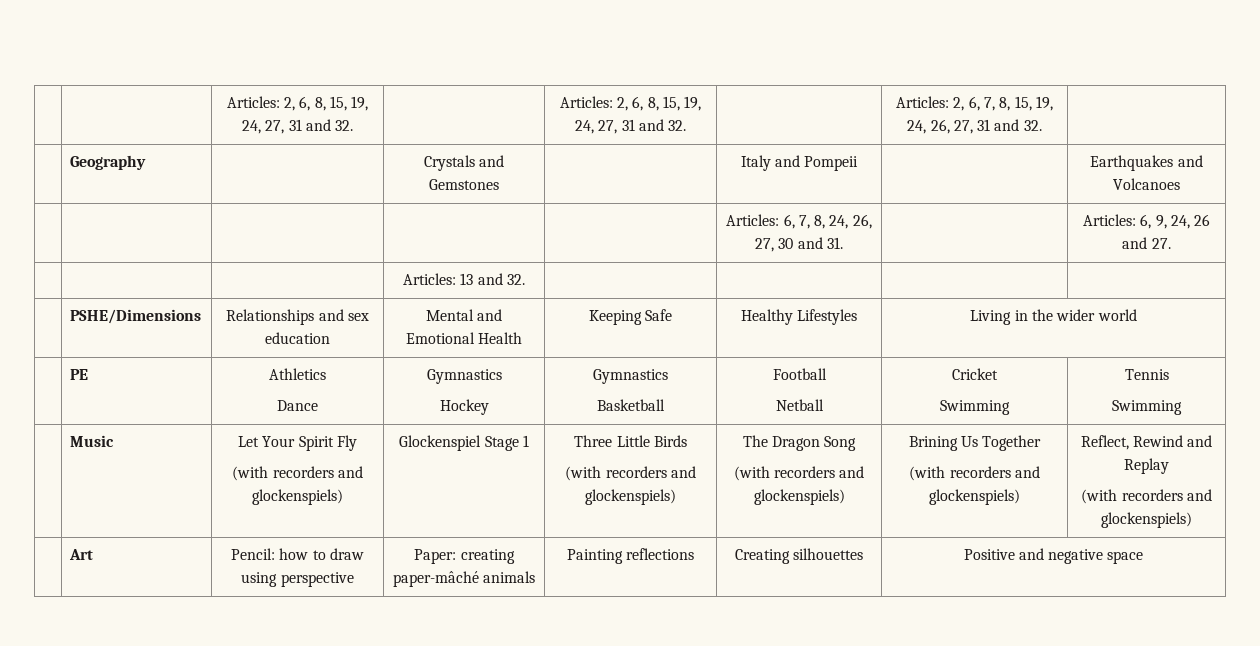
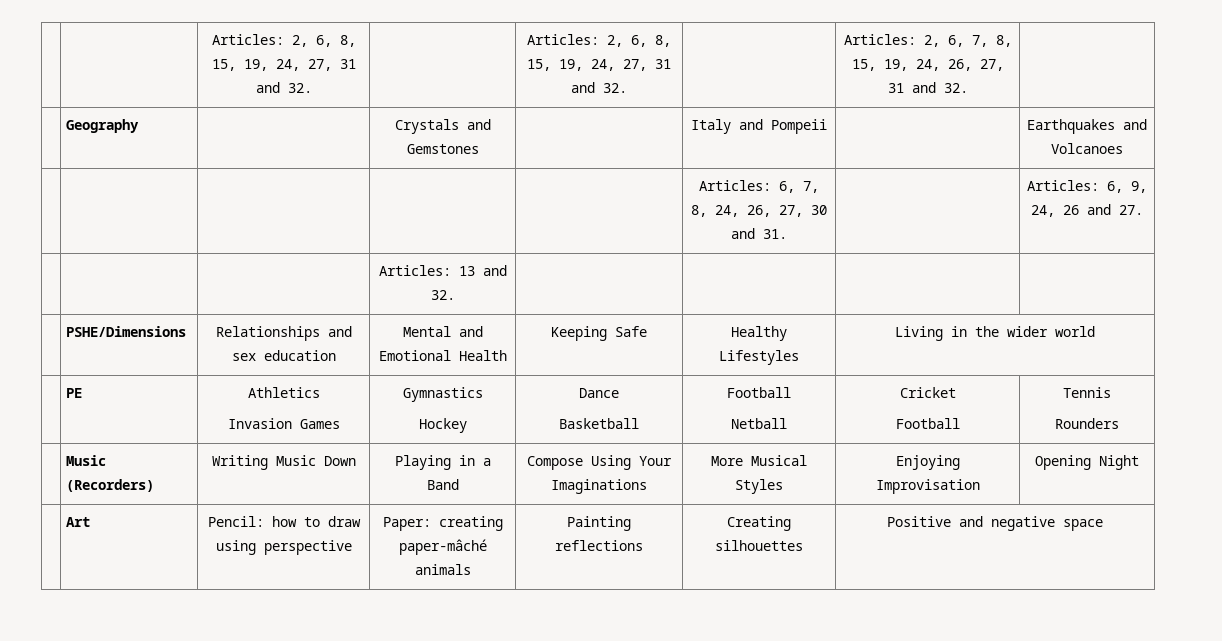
  | PE | Athletics
- Dance | Gymnastics
- Hockey | Gymnastics
+ Invasion Games | Gymnastics
+ Hockey | Dance
  Basketball | Football
  Netball | Cricket
- Swimming | Tennis
- Swimming
- | Music | Let Your Spirit Fly
- (with recorders and glockenspiels) | Glockenspiel Stage 1 | Three Little Birds
- (with recorders and glockenspiels) | The Dragon Song
- (with recorders and glockenspiels) | Brining Us Together
- (with recorders and glockenspiels) | Reflect, Rewind and Replay
- (with recorders and glockenspiels)
+ Football | Tennis
+ Rounders
+ | Music (Recorders) | Writing Music Down | Playing in a Band | Compose Using Your Imaginations | More Musical Styles | Enjoying Improvisation | Opening Night

